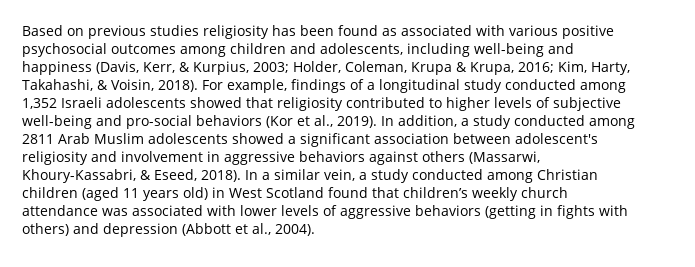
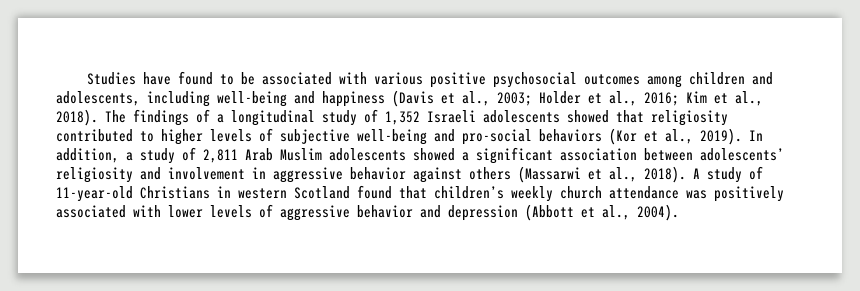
- Based on previous studies religiosity has been found as associated with various positive psychosocial outcomes among children and adolescents, including well-being and happiness (Davis, Kerr, & Kurpius, 2003; Holder, Coleman, Krupa & Krupa, 2016; Kim, Harty, Takahashi, & Voisin, 2018). For example, findings of a longitudinal study conducted among 1,352 Israeli adolescents showed that religiosity contributed to higher levels of subjective well-being and pro-social behaviors (Kor et al., 2019).
+ Studies have found to be associated with various positive psychosocial outcomes among children and adolescents, including well-being and happiness (Davis et al., 2003; Holder et al., 2016; Kim et al., 2018). The findings of a longitudinal study of 1,352 Israeli adolescents showed that religiosity contributed to higher levels of subjective well-being and pro-social behaviors (Kor et al., 2019).
- In addition, a study conducted among 2811 Arab Muslim adolescents showed a significant association between adolescent's religiosity and involvement in aggressive behaviors against others (Massarwi, Khoury-Kassabri, & Eseed, 2018). In a similar vein, a study conducted among Christian children (aged 11 years old) in West Scotland found that children’s weekly church attendance was associated with lower levels of aggressive behaviors (getting in fights with others) and depression (Abbott et al., 2004).
+ In addition, a study of 2,811 Arab Muslim adolescents showed a significant association between adolescents’ religiosity and involvement in aggressive behavior against others (Massarwi et al., 2018). A study of 11-year-old Christians in western Scotland found that children’s weekly church attendance was positively associated with lower levels of aggressive behavior and depression (Abbott et al., 2004).

